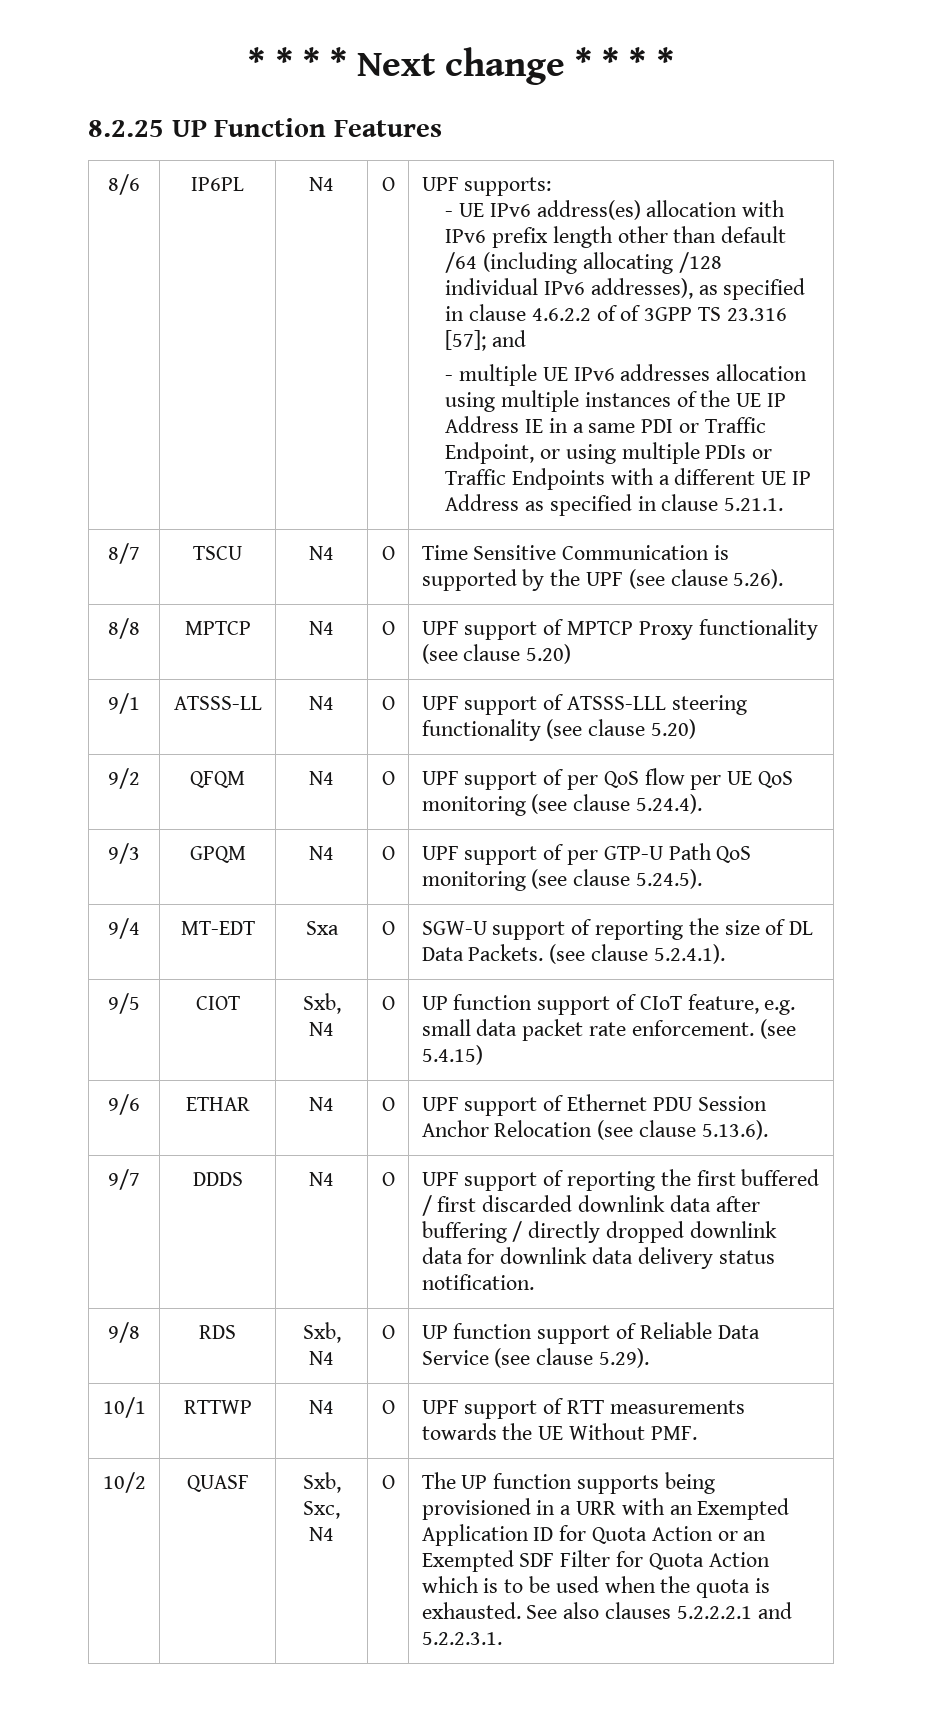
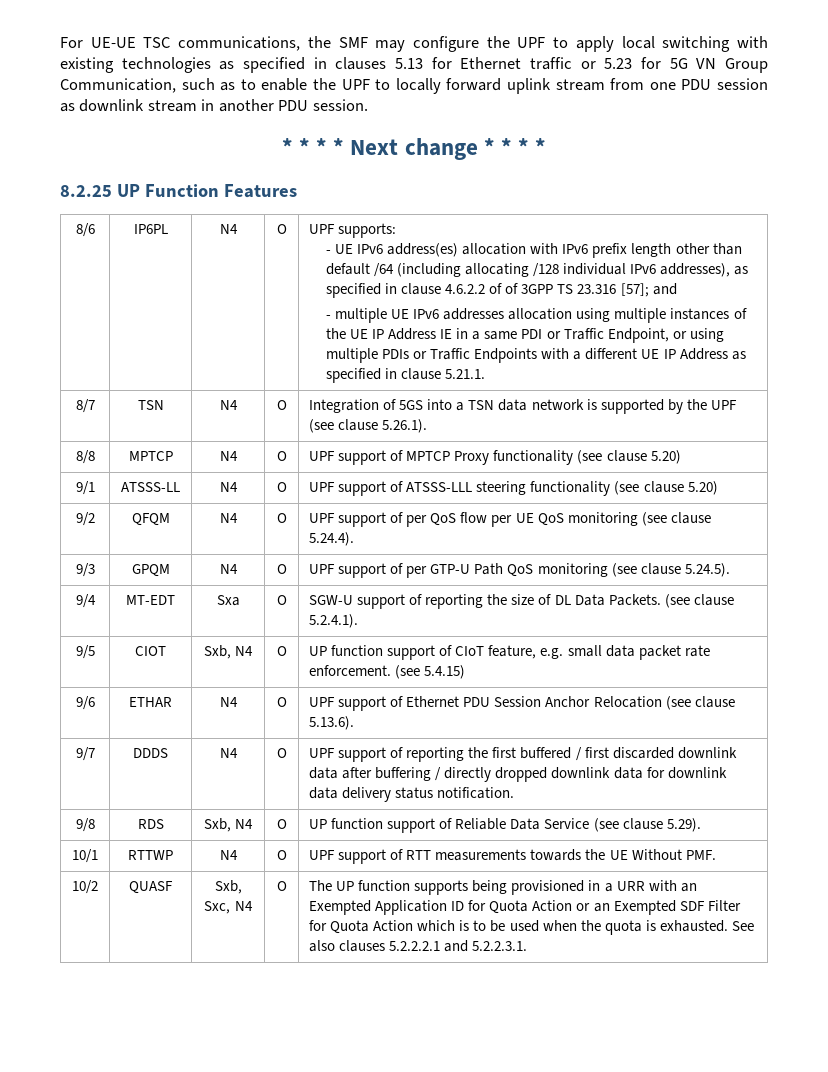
+ For UE-UE TSC communications, the SMF may configure the UPF to apply local switching with existing technologies as specified in clauses 5.13 for Ethernet traffic or 5.23 for 5G VN Group Communication, such as to enable the UPF to locally forward uplink stream from one PDU session as downlink stream in another PDU session.
- 8/7 | TSCU | N4 | O | Time Sensitive Communication is supported by the UPF (see clause 5.26).
+ 8/7 | TSN | N4 | O | Integration of 5GS into a TSN data network is supported by the UPF (see clause 5.26.1).

